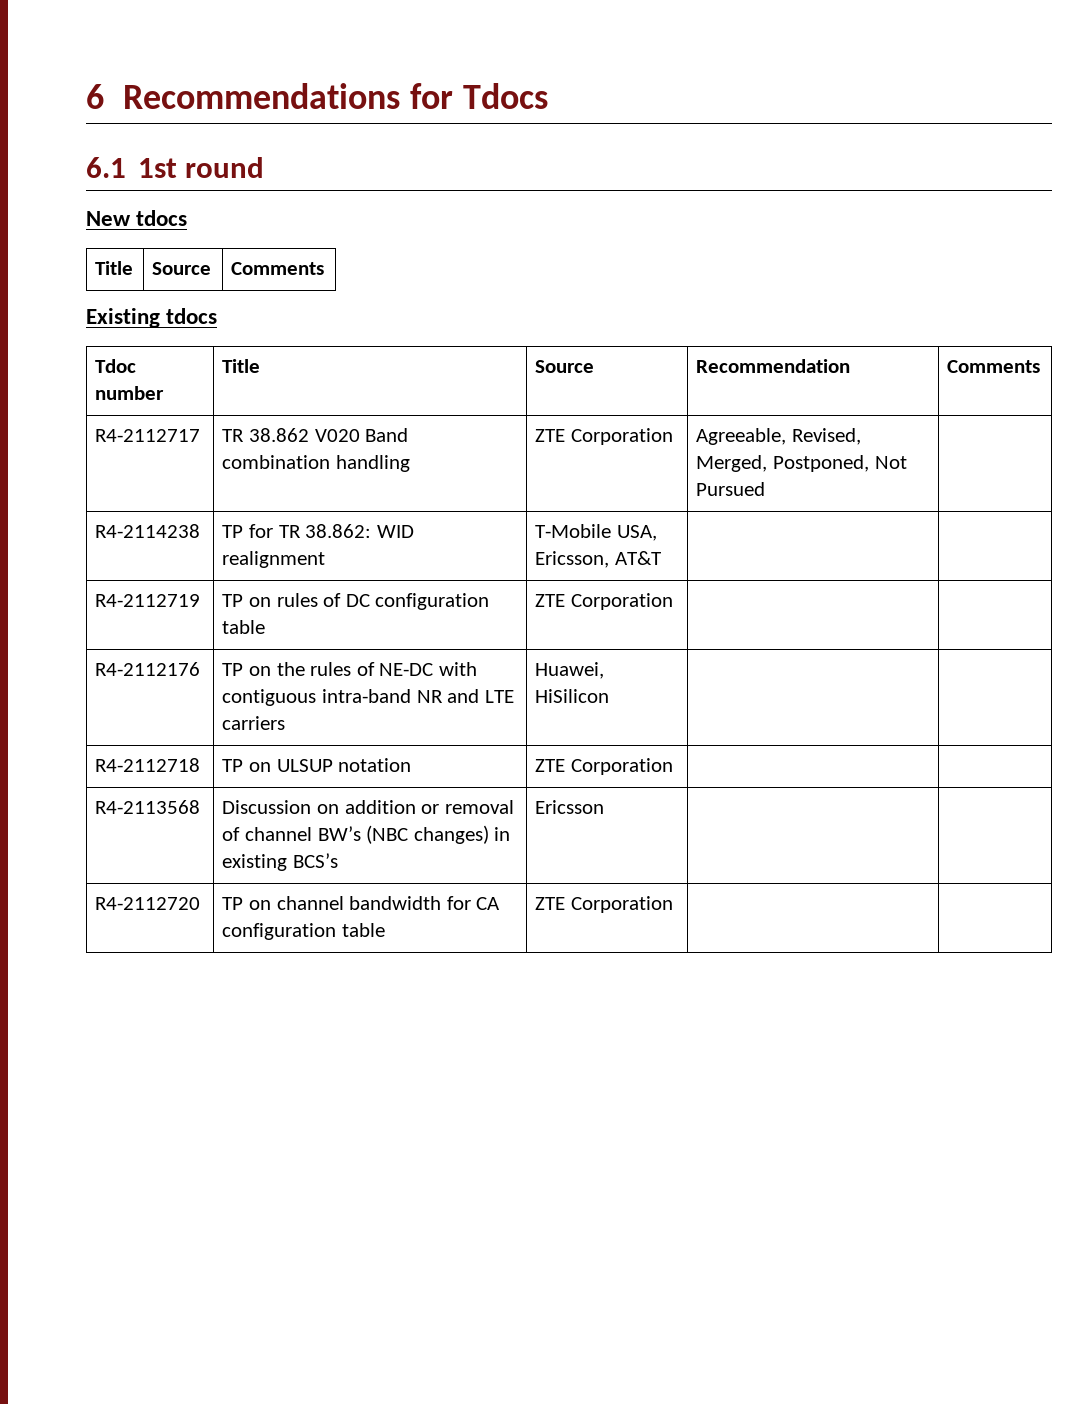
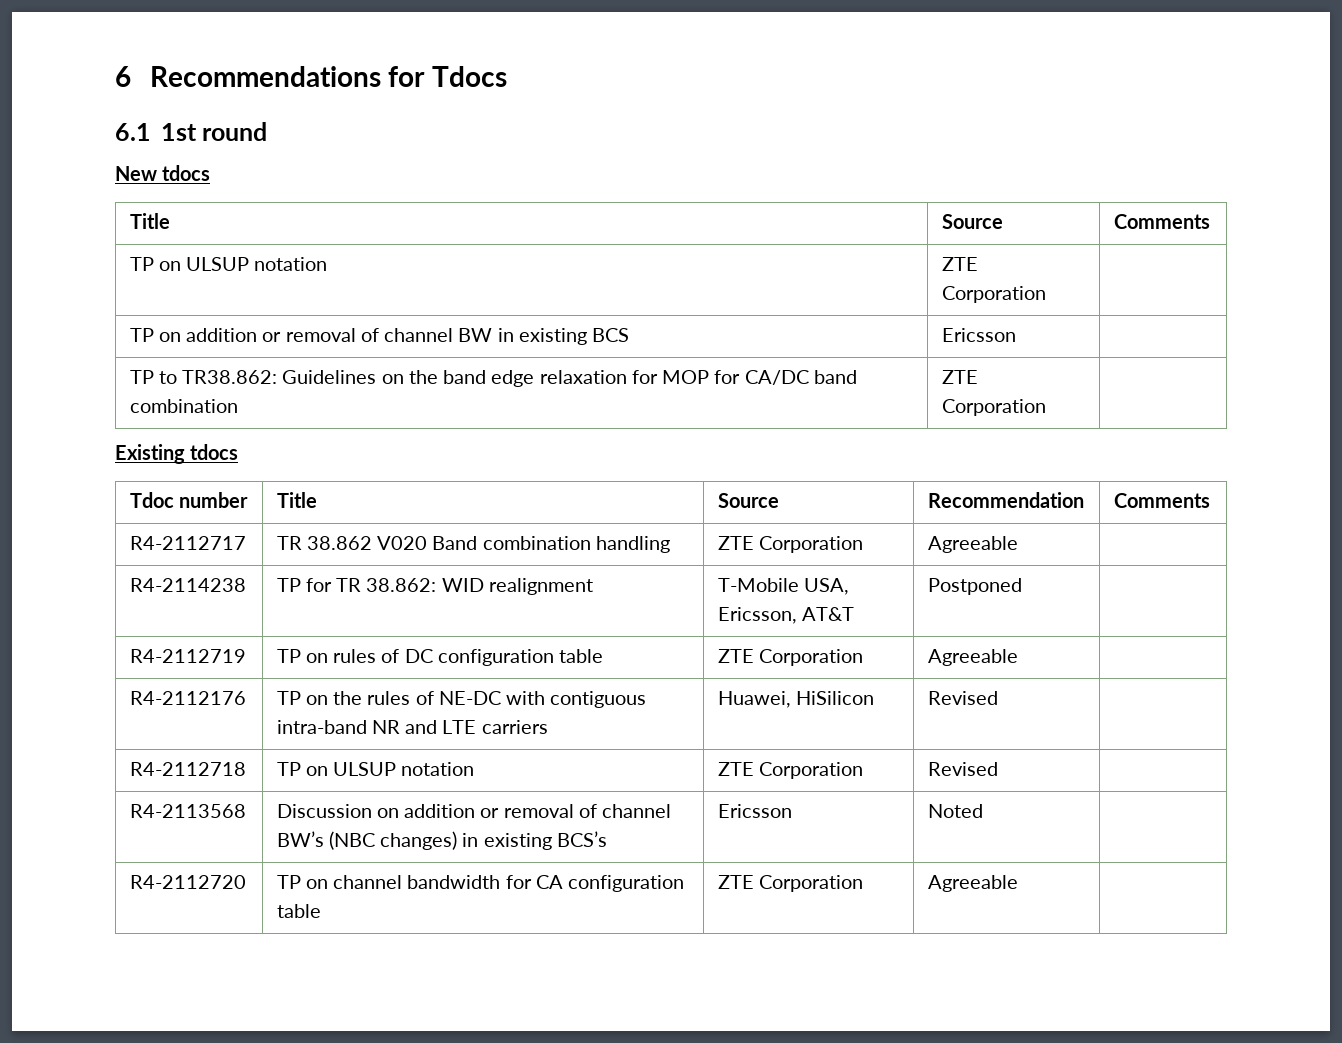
  Title | Source | Comments
+ TP on ULSUP notation | ZTE Corporation |
+ TP on addition or removal of channel BW in existing BCS | Ericsson |
+ TP to TR38.862: Guidelines on the band edge relaxation for MOP for CA/DC band combination | ZTE Corporation |
- R4-2112717 | TR 38.862 V020 Band combination handling | ZTE Corporation | Agreeable, Revised, Merged, Postponed, Not Pursued |
+ R4-2112717 | TR 38.862 V020 Band combination handling | ZTE Corporation | Agreeable |
- R4-2114238 | TP for TR 38.862: WID realignment | T-Mobile USA, Ericsson, AT&T | |
+ R4-2114238 | TP for TR 38.862: WID realignment | T-Mobile USA, Ericsson, AT&T | Postponed |
- R4-2112719 | TP on rules of DC configuration table | ZTE Corporation | |
+ R4-2112719 | TP on rules of DC configuration table | ZTE Corporation | Agreeable |
- R4-2112176 | TP on the rules of NE-DC with contiguous intra-band NR and LTE carriers | Huawei, HiSilicon | |
+ R4-2112176 | TP on the rules of NE-DC with contiguous intra-band NR and LTE carriers | Huawei, HiSilicon | Revised |
- R4-2112718 | TP on ULSUP notation | ZTE Corporation | |
+ R4-2112718 | TP on ULSUP notation | ZTE Corporation | Revised |
- R4-2113568 | Discussion on addition or removal of channel BW’s (NBC changes) in existing BCS’s | Ericsson | |
+ R4-2113568 | Discussion on addition or removal of channel BW’s (NBC changes) in existing BCS’s | Ericsson | Noted |
- R4-2112720 | TP on channel bandwidth for CA configuration table | ZTE Corporation | |
+ R4-2112720 | TP on channel bandwidth for CA configuration table | ZTE Corporation | Agreeable |

